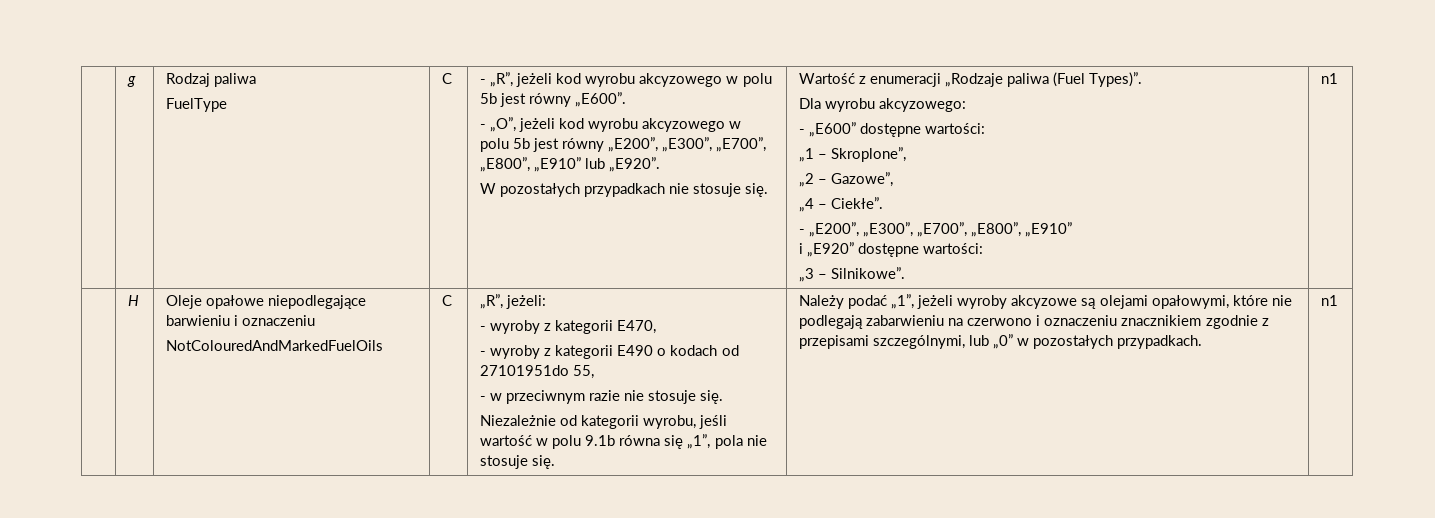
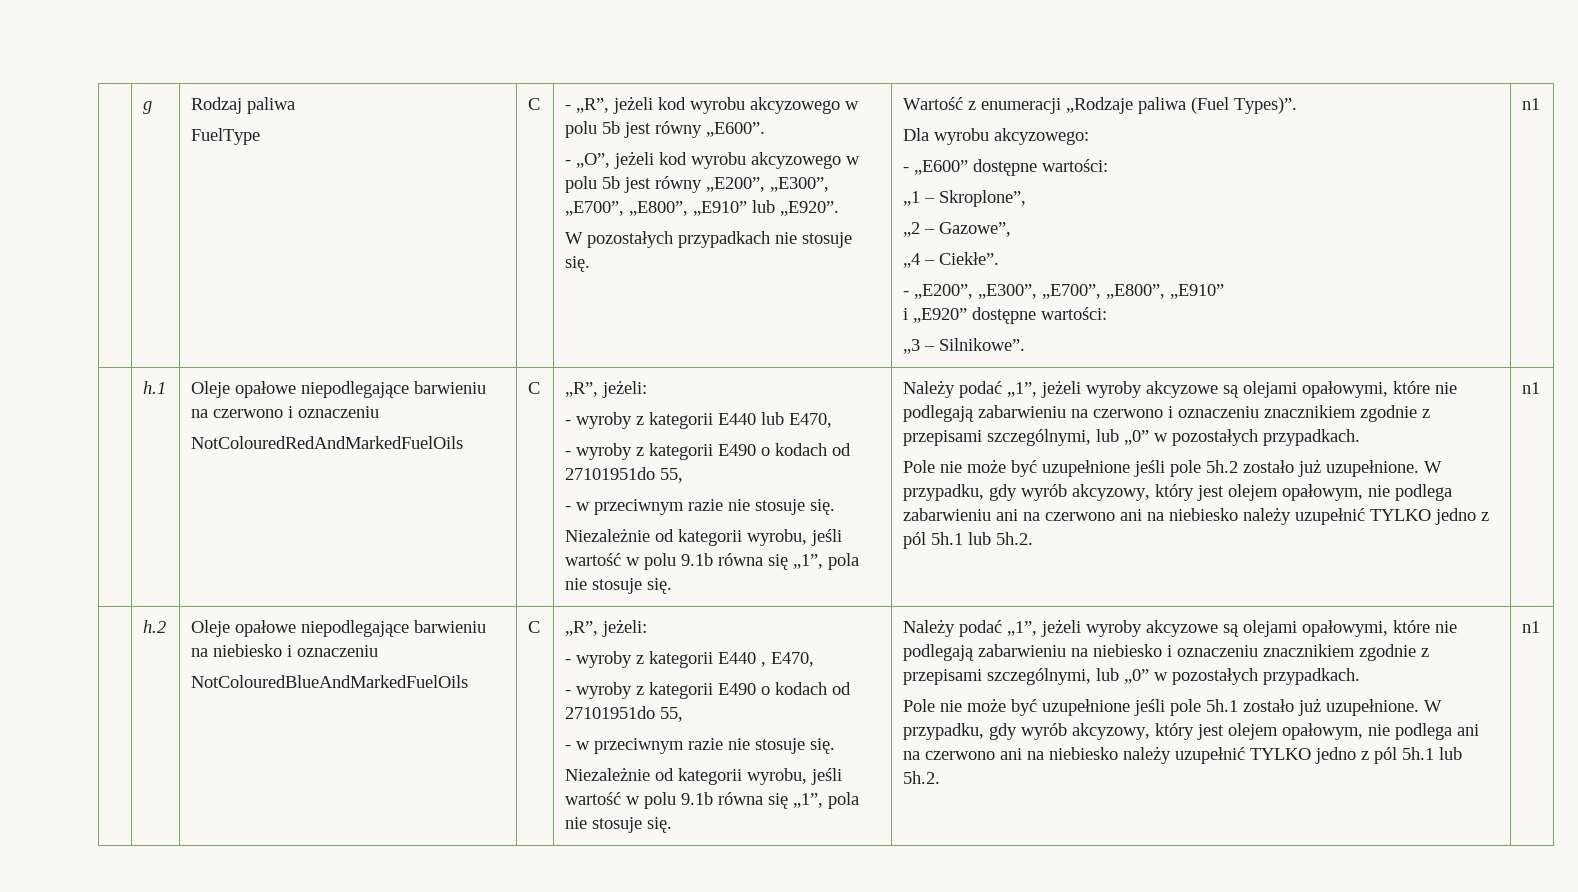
- H | Oleje opałowe niepodlegające barwieniu i oznaczeniu
- NotColouredAndMarkedFuelOils | C | „R”, jeżeli:
- - wyroby z kategorii E470,
+ h.1 | Oleje opałowe niepodlegające barwieniu na czerwono i oznaczeniu
+ NotColouredRedAndMarkedFuelOils | C | „R”, jeżeli:
+ - wyroby z kategorii E440 lub E470,
+ Pole nie może być uzupełnione jeśli pole 5h.2 zostało już uzupełnione. W przypadku, gdy wyrób akcyzowy, który jest olejem opałowym, nie podlega zabarwieniu ani na czerwono ani na niebiesko należy uzupełnić TYLKO jedno z pól 5h.1 lub 5h.2. | n1
+ | h.2 | Oleje opałowe niepodlegające barwieniu na niebiesko i oznaczeniu
+ NotColouredBlueAndMarkedFuelOils | C | „R”, jeżeli:
+ - wyroby z kategorii E440 , E470,
+ - wyroby z kategorii E490 o kodach od 27101951do 55,
+ - w przeciwnym razie nie stosuje się.
+ Niezależnie od kategorii wyrobu, jeśli wartość w polu 9.1b równa się „1”, pola nie stosuje się. | Należy podać „1”, jeżeli wyroby akcyzowe są olejami opałowymi, które nie podlegają zabarwieniu na niebiesko i oznaczeniu znacznikiem zgodnie z przepisami szczególnymi, lub „0” w pozostałych przypadkach.
+ Pole nie może być uzupełnione jeśli pole 5h.1 zostało już uzupełnione. W przypadku, gdy wyrób akcyzowy, który jest olejem opałowym, nie podlega ani na czerwono ani na niebiesko należy uzupełnić TYLKO jedno z pól 5h.1 lub 5h.2.

